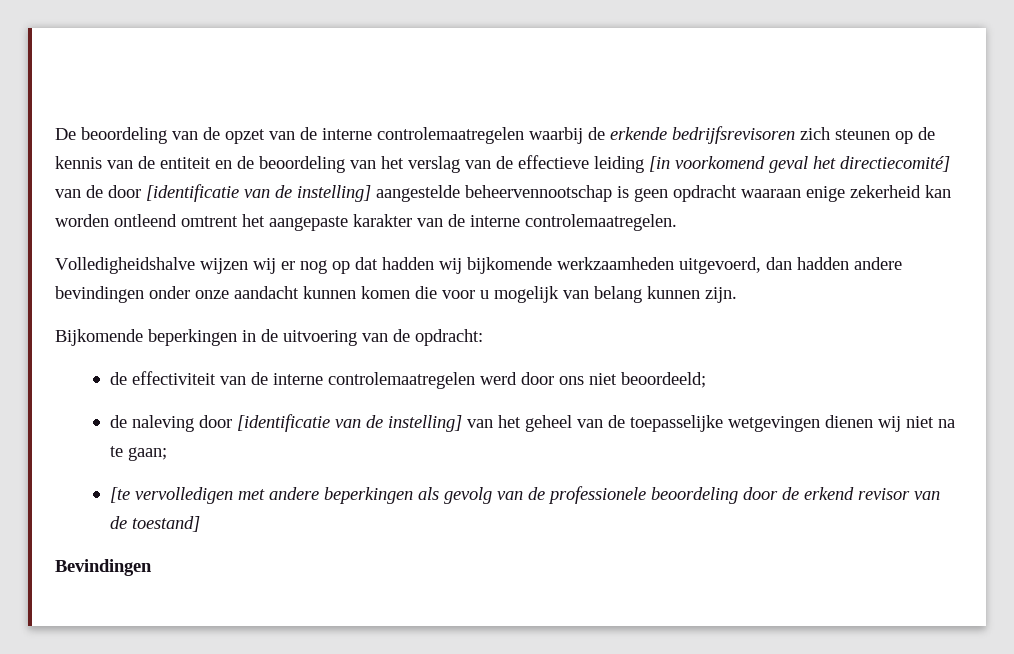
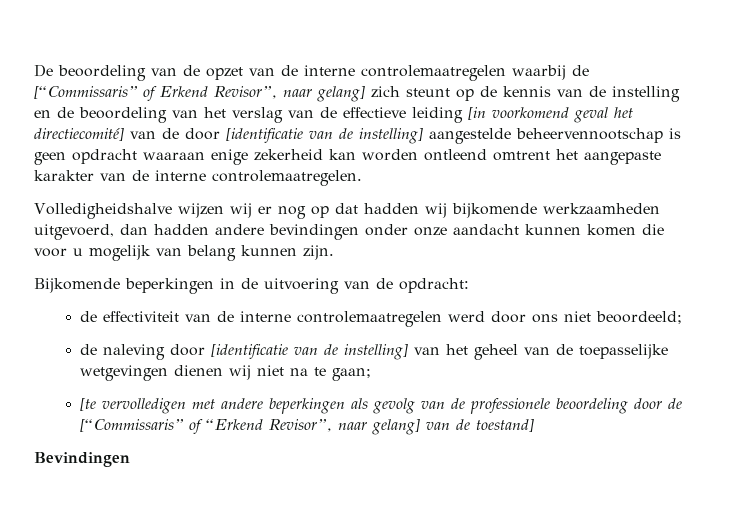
- De beoordeling van de opzet van de interne controlemaatregelen waarbij de erkende bedrijfsrevisoren zich steunen op de kennis van de entiteit en de beoordeling van het verslag van de effectieve leiding [in voorkomend geval het directiecomité] van de door [identificatie van de instelling] aangestelde beheervennootschap is geen opdracht waaraan enige zekerheid kan worden ontleend omtrent het aangepaste karakter van de interne controlemaatregelen.
+ De beoordeling van de opzet van de interne controlemaatregelen waarbij de [“Commissaris” of Erkend Revisor”, naar gelang] zich steunt op de kennis van de instelling en de beoordeling van het verslag van de effectieve leiding [in voorkomend geval het directiecomité] van de door [identificatie van de instelling] aangestelde beheervennootschap is geen opdracht waaraan enige zekerheid kan worden ontleend omtrent het aangepaste karakter van de interne controlemaatregelen.
- [te vervolledigen met andere beperkingen als gevolg van de professionele beoordeling door de erkend revisor van de toestand]
+ [te vervolledigen met andere beperkingen als gevolg van de professionele beoordeling door de [“Commissaris” of “Erkend Revisor”, naar gelang] van de toestand]

